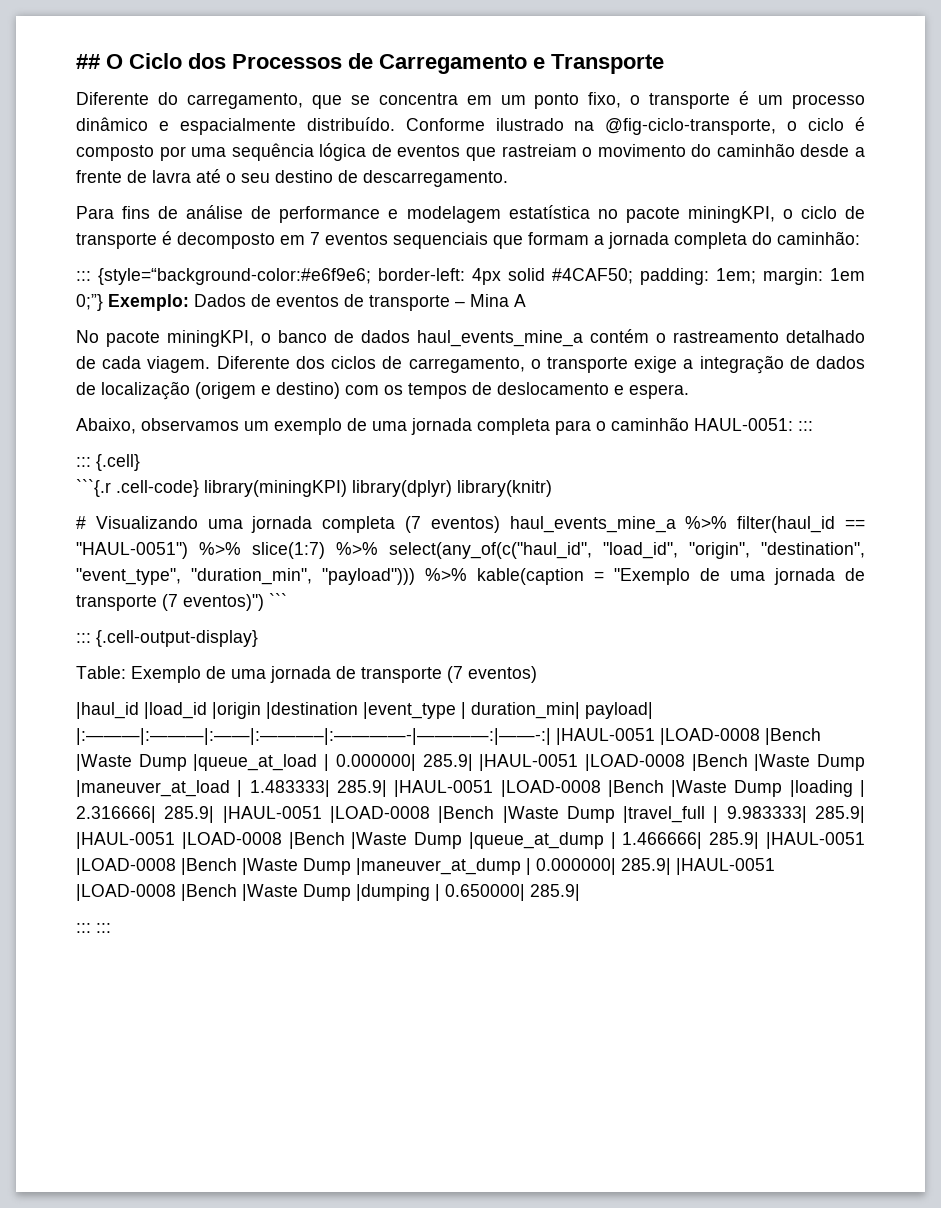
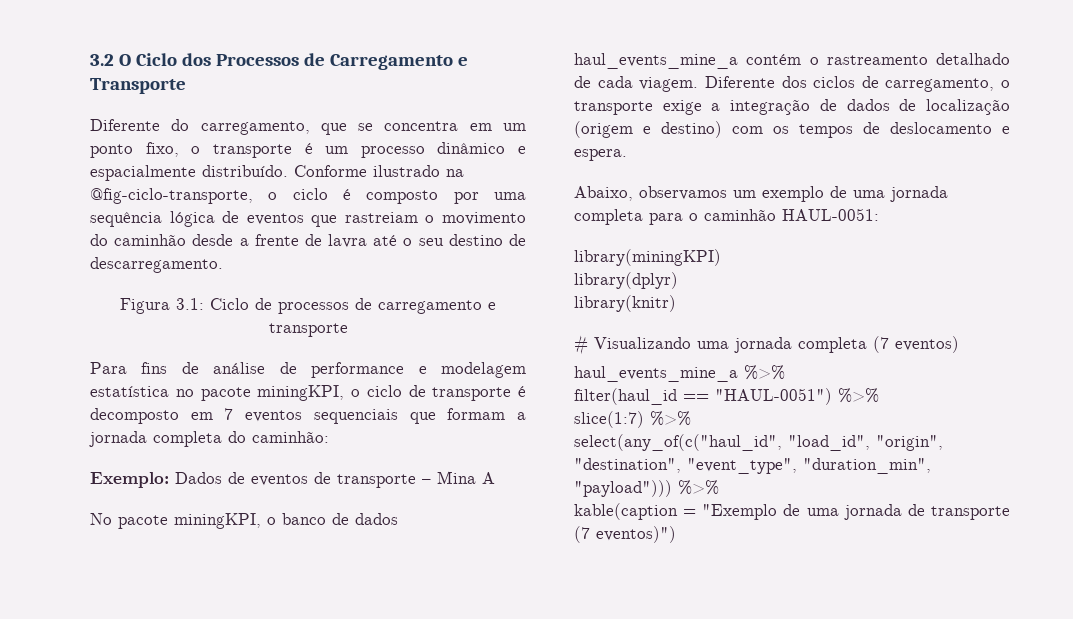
- ## O Ciclo dos Processos de Carregamento e Transporte
+ 3.2 O Ciclo dos Processos de Carregamento e Transporte
+ Figura 3.1: Ciclo de processos de carregamento e transporte
- ::: {style=“background-color:#e6f9e6; border-left: 4px solid #4CAF50; padding: 1em; margin: 1em 0;”} Exemplo: Dados de eventos de transporte – Mina A
+ Exemplo: Dados de eventos de transporte – Mina A
- Abaixo, observamos um exemplo de uma jornada completa para o caminhão HAUL-0051: :::
- ::: {.cell}
- ```{.r .cell-code} library(miningKPI) library(dplyr) library(knitr)
+ Abaixo, observamos um exemplo de uma jornada completa para o caminhão HAUL-0051:
+ library(miningKPI)
+ library(dplyr)
+ library(knitr)
- # Visualizando uma jornada completa (7 eventos) haul_events_mine_a %>% filter(haul_id == "HAUL-0051") %>% slice(1:7) %>% select(any_of(c("haul_id", "load_id", "origin", "destination", "event_type", "duration_min", "payload"))) %>% kable(caption = "Exemplo de uma jornada de transporte (7 eventos)") ```
- ::: {.cell-output-display}
- Table: Exemplo de uma jornada de transporte (7 eventos)
- |haul_id |load_id |origin |destination |event_type | duration_min| payload| |:———|:———|:——|:———–|:————-|————:|——-:| |HAUL-0051 |LOAD-0008 |Bench |Waste Dump |queue_at_load | 0.000000| 285.9| |HAUL-0051 |LOAD-0008 |Bench |Waste Dump |maneuver_at_load | 1.483333| 285.9| |HAUL-0051 |LOAD-0008 |Bench |Waste Dump |loading | 2.316666| 285.9| |HAUL-0051 |LOAD-0008 |Bench |Waste Dump |travel_full | 9.983333| 285.9| |HAUL-0051 |LOAD-0008 |Bench |Waste Dump |queue_at_dump | 1.466666| 285.9| |HAUL-0051 |LOAD-0008 |Bench |Waste Dump |maneuver_at_dump | 0.000000| 285.9| |HAUL-0051 |LOAD-0008 |Bench |Waste Dump |dumping | 0.650000| 285.9|
- ::: :::
+ # Visualizando uma jornada completa (7 eventos)
+ haul_events_mine_a %>%
+ filter(haul_id == "HAUL-0051") %>%
+ slice(1:7) %>%
+ select(any_of(c("haul_id", "load_id", "origin", "destination", "event_type", "duration_min", "payload"))) %>%
+ kable(caption = "Exemplo de uma jornada de transporte (7 eventos)")

